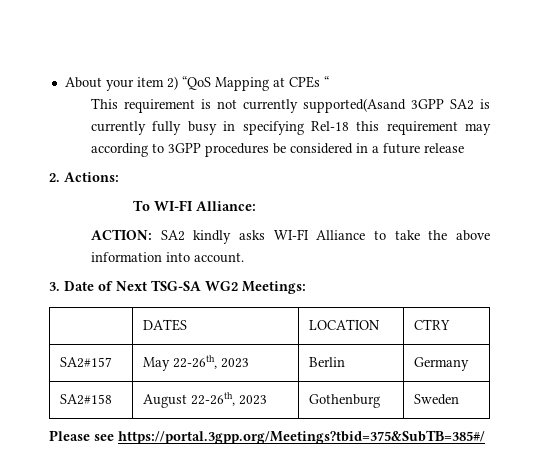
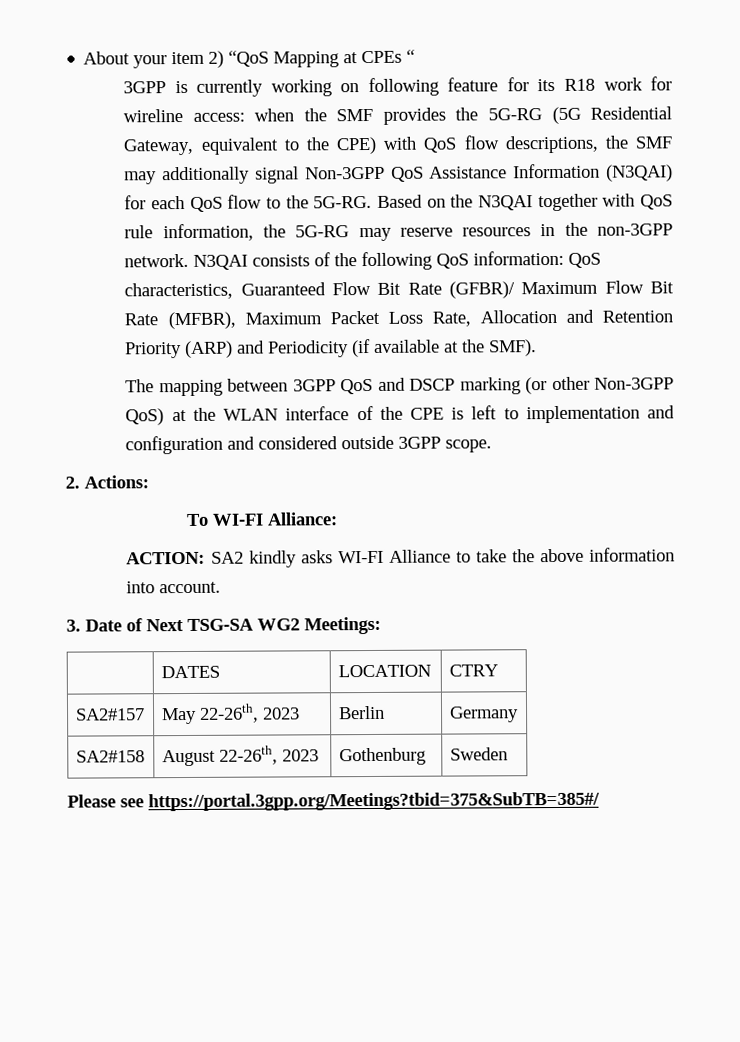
- This requirement is not currently supported(Asand 3GPP SA2 is currently fully busy in specifying Rel-18 this requirement may according to 3GPP procedures be considered in a future release
+ 3GPP is currently working on following feature for its R18 work for wireline access: when the SMF provides the 5G-RG (5G Residential Gateway, equivalent to the CPE) with QoS flow descriptions, the SMF may additionally signal Non-3GPP QoS Assistance Information (N3QAI) for each QoS flow to the 5G-RG. Based on the N3QAI together with QoS rule information, the 5G-RG may reserve resources in the non-3GPP network. N3QAI consists of the following QoS information: QoS characteristics, Guaranteed Flow Bit Rate (GFBR)/ Maximum Flow Bit Rate (MFBR), Maximum Packet Loss Rate, Allocation and Retention Priority (ARP) and Periodicity (if available at the SMF).
+ The mapping between 3GPP QoS and DSCP marking (or other Non-3GPP QoS) at the WLAN interface of the CPE is left to implementation and configuration and considered outside 3GPP scope.

